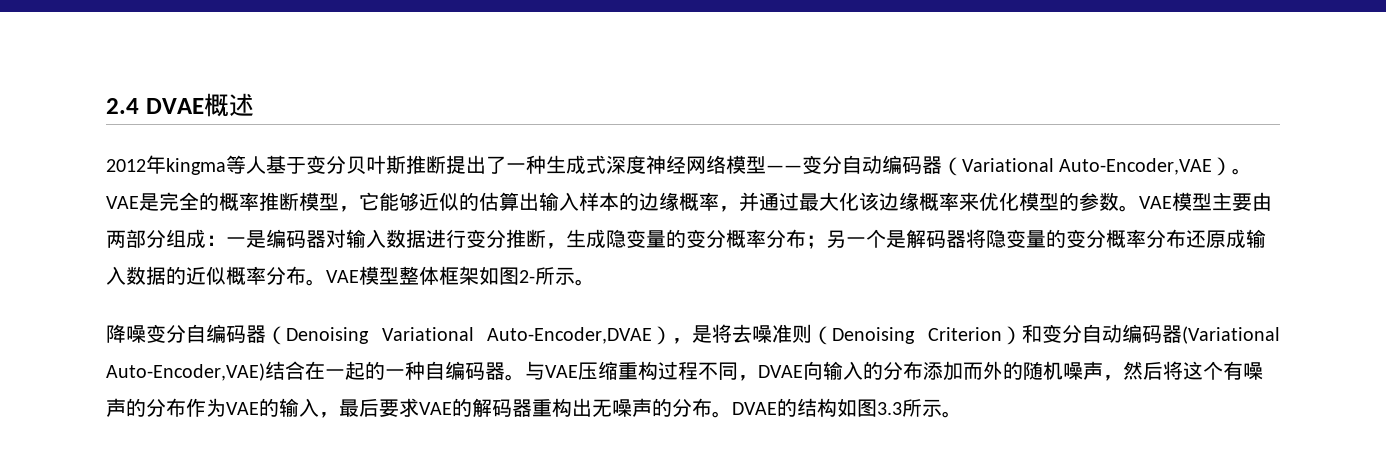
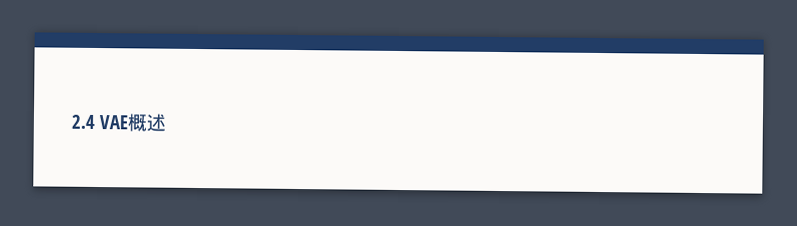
- 2.4 DVAE概述
+ 2.4 VAE概述
- 2012年kingma等人基于变分贝叶斯推断提出了一种生成式深度神经网络模型——变分自动编码器（Variational Auto-Encoder,VAE）。VAE是完全的概率推断模型，它能够近似的估算出输入样本的边缘概率，并通过最大化该边缘概率来优化模型的参数。VAE模型主要由两部分组成：一是编码器对输入数据进行变分推断，生成隐变量的变分概率分布；另一个是解码器将隐变量的变分概率分布还原成输入数据的近似概率分布。VAE模型整体框架如图2-所示。
- 降噪变分自编码器（Denoising Variational Auto-Encoder,DVAE），是将去噪准则（Denoising Criterion）和变分自动编码器(Variational Auto-Encoder,VAE)结合在一起的一种自编码器。与VAE压缩重构过程不同，DVAE向输入的分布添加而外的随机噪声，然后将这个有噪声的分布作为VAE的输入，最后要求VAE的解码器重构出无噪声的分布。DVAE的结构如图3.3所示。

